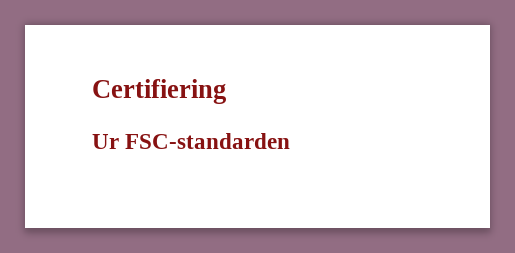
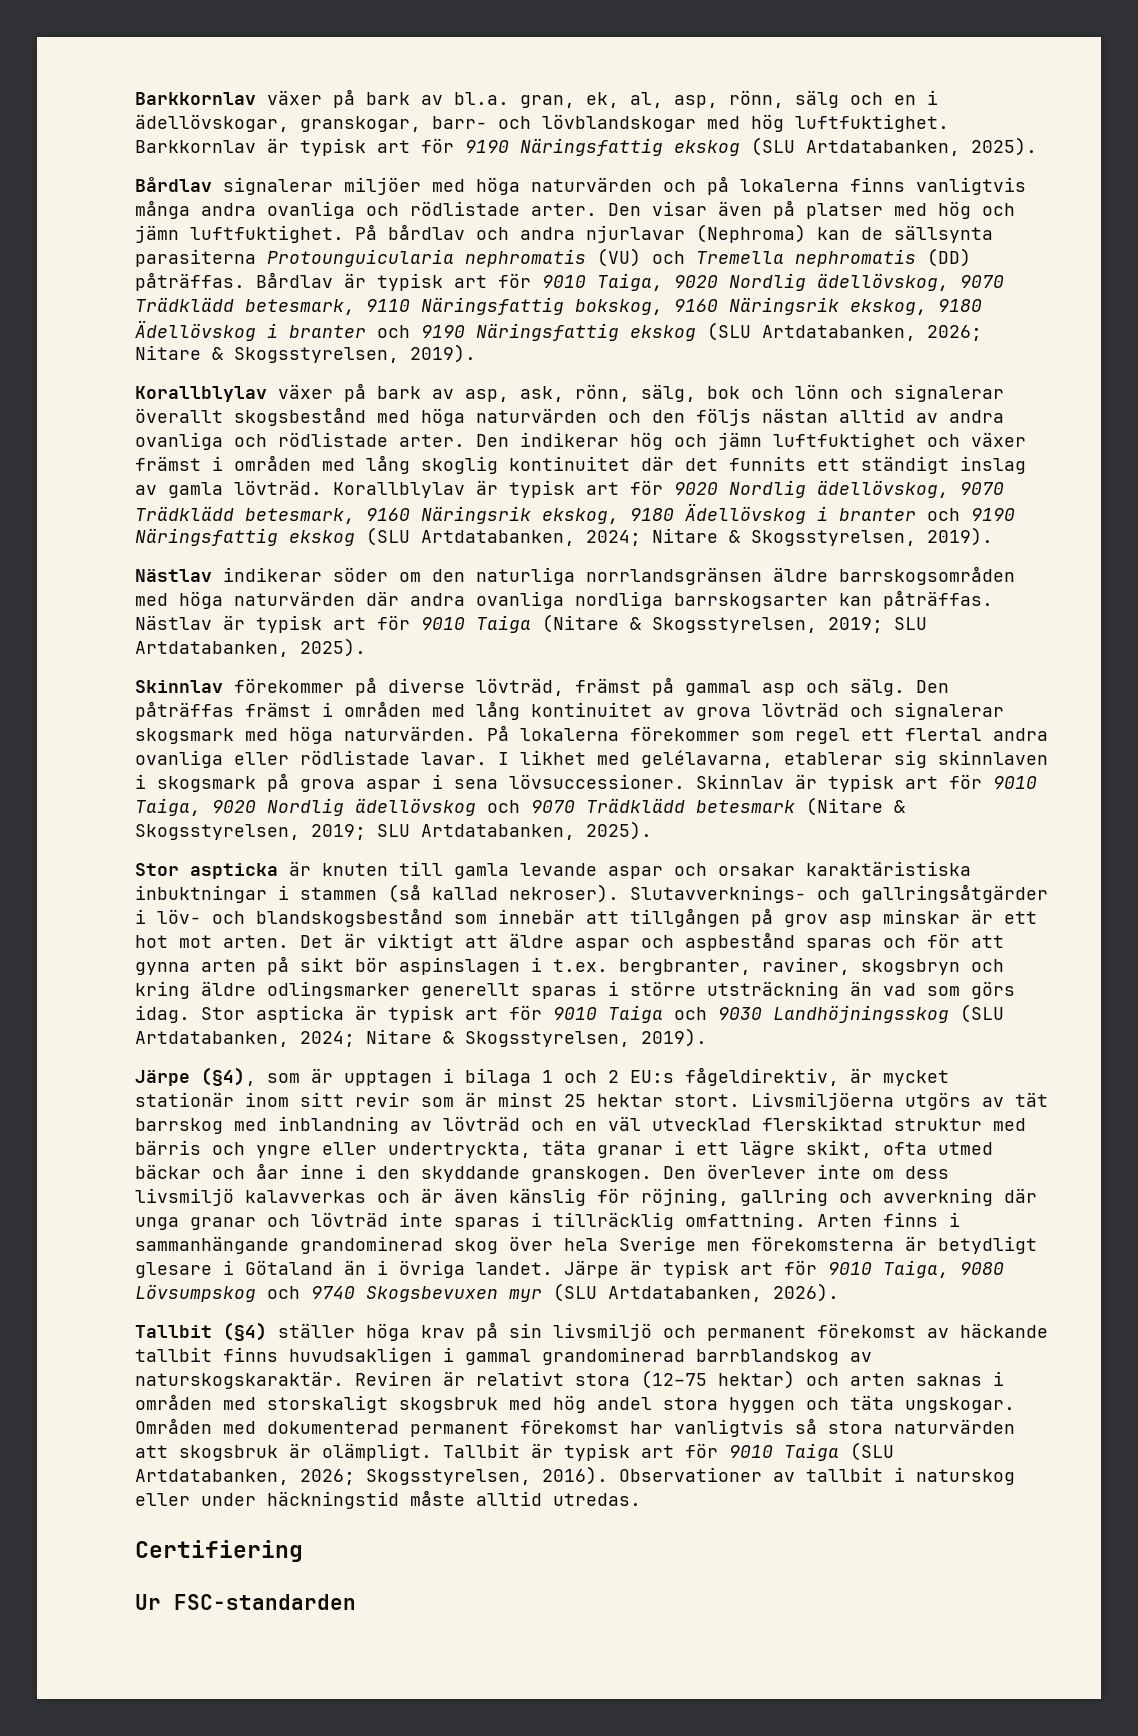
+ Barkkornlav växer på bark av bl.a. gran, ek, al, asp, rönn, sälg och en i ädellövskogar, granskogar, barr- och lövblandskogar med hög luftfuktighet. Barkkornlav är typisk art för 9190 Näringsfattig ekskog (SLU Artdatabanken, 2025).
+ Bårdlav signalerar miljöer med höga naturvärden och på lokalerna finns vanligtvis många andra ovanliga och rödlistade arter. Den visar även på platser med hög och jämn luftfuktighet. På bårdlav och andra njurlavar (Nephroma) kan de sällsynta parasiterna Protounguicularia nephromatis (VU) och Tremella nephromatis (DD) påträffas. Bårdlav är typisk art för 9010 Taiga, 9020 Nordlig ädellövskog, 9070 Trädklädd betesmark, 9110 Näringsfattig bokskog, 9160 Näringsrik ekskog, 9180 Ädellövskog i branter och 9190 Näringsfattig ekskog (SLU Artdatabanken, 2026; Nitare & Skogsstyrelsen, 2019).
+ Korallblylav växer på bark av asp, ask, rönn, sälg, bok och lönn och signalerar överallt skogsbestånd med höga naturvärden och den följs nästan alltid av andra ovanliga och rödlistade arter. Den indikerar hög och jämn luftfuktighet och växer främst i områden med lång skoglig kontinuitet där det funnits ett ständigt inslag av gamla lövträd. Korallblylav är typisk art för 9020 Nordlig ädellövskog, 9070 Trädklädd betesmark, 9160 Näringsrik ekskog, 9180 Ädellövskog i branter och 9190 Näringsfattig ekskog (SLU Artdatabanken, 2024; Nitare & Skogsstyrelsen, 2019).
+ Nästlav indikerar söder om den naturliga norrlandsgränsen äldre barrskogsområden med höga naturvärden där andra ovanliga nordliga barrskogsarter kan påträffas. Nästlav är typisk art för 9010 Taiga (Nitare & Skogsstyrelsen, 2019; SLU Artdatabanken, 2025).
+ Skinnlav förekommer på diverse lövträd, främst på gammal asp och sälg. Den påträffas främst i områden med lång kontinuitet av grova lövträd och signalerar skogsmark med höga naturvärden. På lokalerna förekommer som regel ett flertal andra ovanliga eller rödlistade lavar. I likhet med gelélavarna, etablerar sig skinnlaven i skogsmark på grova aspar i sena lövsuccessioner. Skinnlav är typisk art för 9010 Taiga, 9020 Nordlig ädellövskog och 9070 Trädklädd betesmark (Nitare & Skogsstyrelsen, 2019; SLU Artdatabanken, 2025).
+ Stor aspticka är knuten till gamla levande aspar och orsakar karaktäristiska inbuktningar i stammen (så kallad nekroser). Slutavverknings- och gallringsåtgärder i löv- och blandskogsbestånd som innebär att tillgången på grov asp minskar är ett hot mot arten. Det är viktigt att äldre aspar och aspbestånd sparas och för att gynna arten på sikt bör aspinslagen i t.ex. bergbranter, raviner, skogsbryn och kring äldre odlingsmarker generellt sparas i större utsträckning än vad som görs idag. Stor aspticka är typisk art för 9010 Taiga och 9030 Landhöjningsskog (SLU Artdatabanken, 2024; Nitare & Skogsstyrelsen, 2019).
+ Järpe (§4), som är upptagen i bilaga 1 och 2 EU:s fågeldirektiv, är mycket stationär inom sitt revir som är minst 25 hektar stort. Livsmiljöerna utgörs av tät barrskog med inblandning av lövträd och en väl utvecklad flerskiktad struktur med bärris och yngre eller undertryckta, täta granar i ett lägre skikt, ofta utmed bäckar och åar inne i den skyddande granskogen. Den överlever inte om dess livsmiljö kalavverkas och är även känslig för röjning, gallring och avverkning där unga granar och lövträd inte sparas i tillräcklig omfattning. Arten finns i sammanhängande grandominerad skog över hela Sverige men förekomsterna är betydligt glesare i Götaland än i övriga landet. Järpe är typisk art för 9010 Taiga, 9080 Lövsumpskog och 9740 Skogsbevuxen myr (SLU Artdatabanken, 2026).
+ Tallbit (§4) ställer höga krav på sin livsmiljö och permanent förekomst av häckande tallbit finns huvudsakligen i gammal grandominerad barrblandskog av naturskogskaraktär. Reviren är relativt stora (12–75 hektar) och arten saknas i områden med storskaligt skogsbruk med hög andel stora hyggen och täta ungskogar. Områden med dokumenterad permanent förekomst har vanligtvis så stora naturvärden att skogsbruk är olämpligt. Tallbit är typisk art för 9010 Taiga (SLU Artdatabanken, 2026; Skogsstyrelsen, 2016). Observationer av tallbit i naturskog eller under häckningstid måste alltid utredas.

